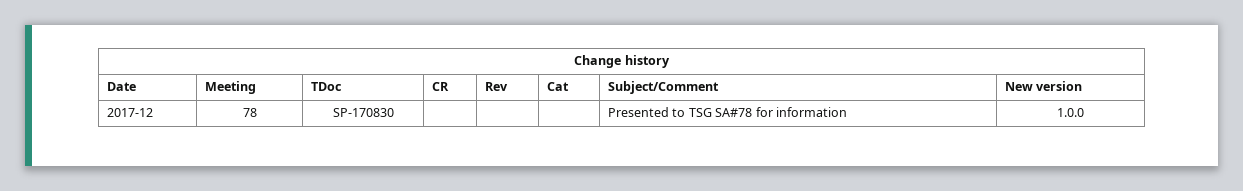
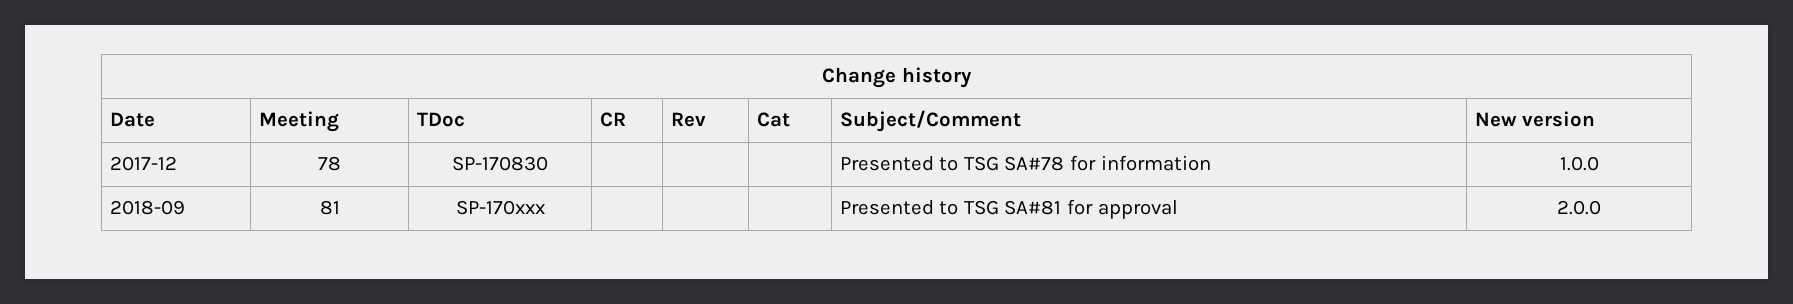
+ 2018-09 | 81 | SP-170xxx | | | | Presented to TSG SA#81 for approval | 2.0.0

